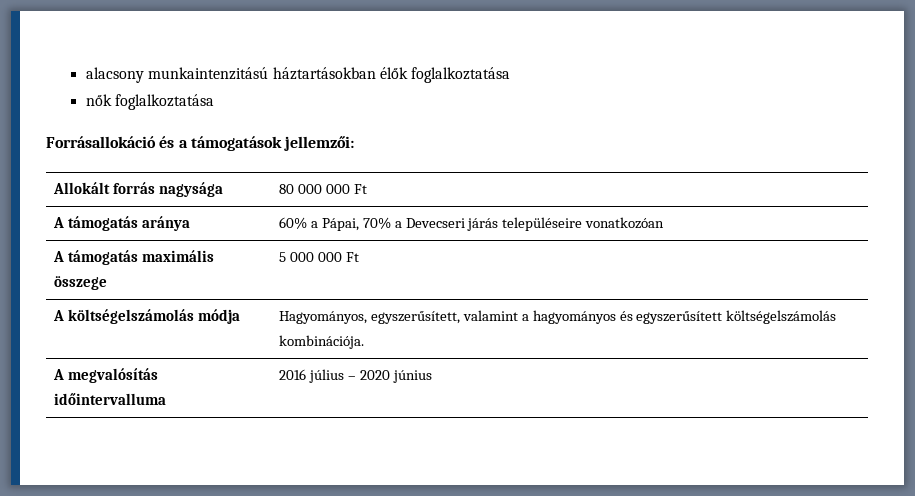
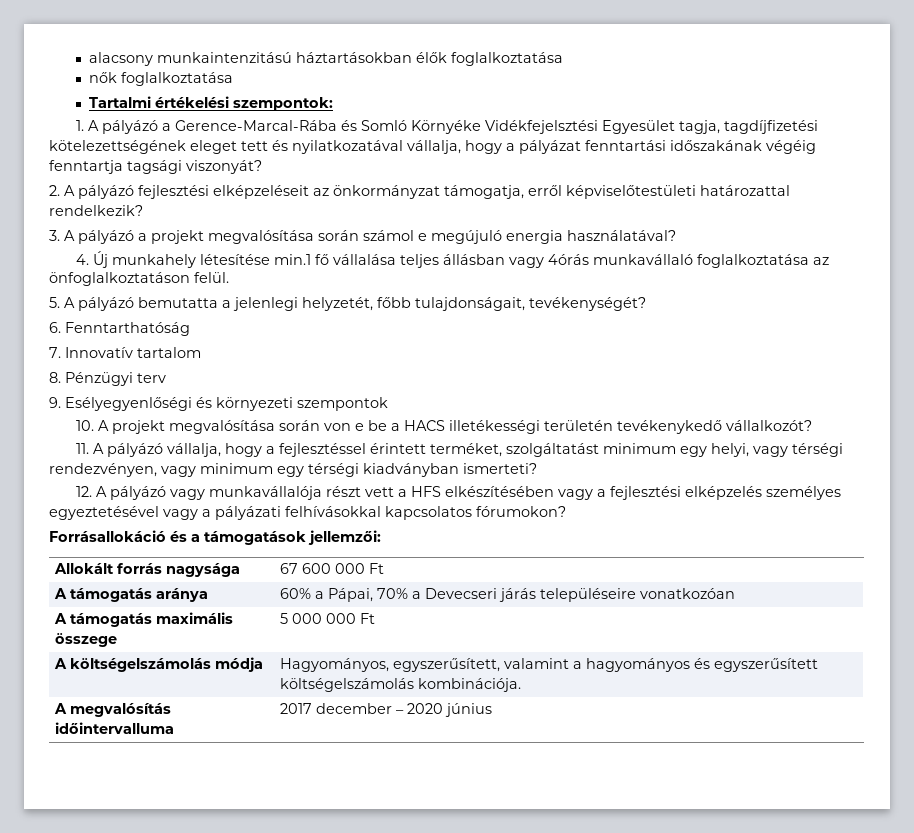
+ Tartalmi értékelési szempontok:
+ 1. A pályázó a Gerence-Marcal-Rába és Somló Környéke Vidékfejelsztési Egyesület tagja, tagdíjfizetési kötelezettségének eleget tett és nyilatkozatával vállalja, hogy a pályázat fenntartási időszakának végéig fenntartja tagsági viszonyát?
+ 2. A pályázó fejlesztési elképzeléseit az önkormányzat támogatja, erről képviselőtestületi határozattal rendelkezik?
+ 3. A pályázó a projekt megvalósítása során számol e megújuló energia használatával?
+ 4. Új munkahely létesítése min.1 fő vállalása teljes állásban vagy 4órás munkavállaló foglalkoztatása az önfoglalkoztatáson felül.
+ 5. A pályázó bemutatta a jelenlegi helyzetét, főbb tulajdonságait, tevékenységét?
+ 6. Fenntarthatóság
+ 7. Innovatív tartalom
+ 8. Pénzügyi terv
+ 9. Esélyegyenlőségi és környezeti szempontok
+ 10. A projekt megvalósítása során von e be a HACS illetékességi területén tevékenykedő vállalkozót?
+ 11. A pályázó vállalja, hogy a fejlesztéssel érintett terméket, szolgáltatást minimum egy helyi, vagy térségi rendezvényen, vagy minimum egy térségi kiadványban ismerteti?
+ 12. A pályázó vagy munkavállalója részt vett a HFS elkészítésében vagy a fejlesztési elképzelés személyes egyeztetésével vagy a pályázati felhívásokkal kapcsolatos fórumokon?
- Allokált forrás nagysága | 80 000 000 Ft
+ Allokált forrás nagysága | 67 600 000 Ft
- A megvalósítás időintervalluma | 2016 július – 2020 június
+ A megvalósítás időintervalluma | 2017 december – 2020 június

